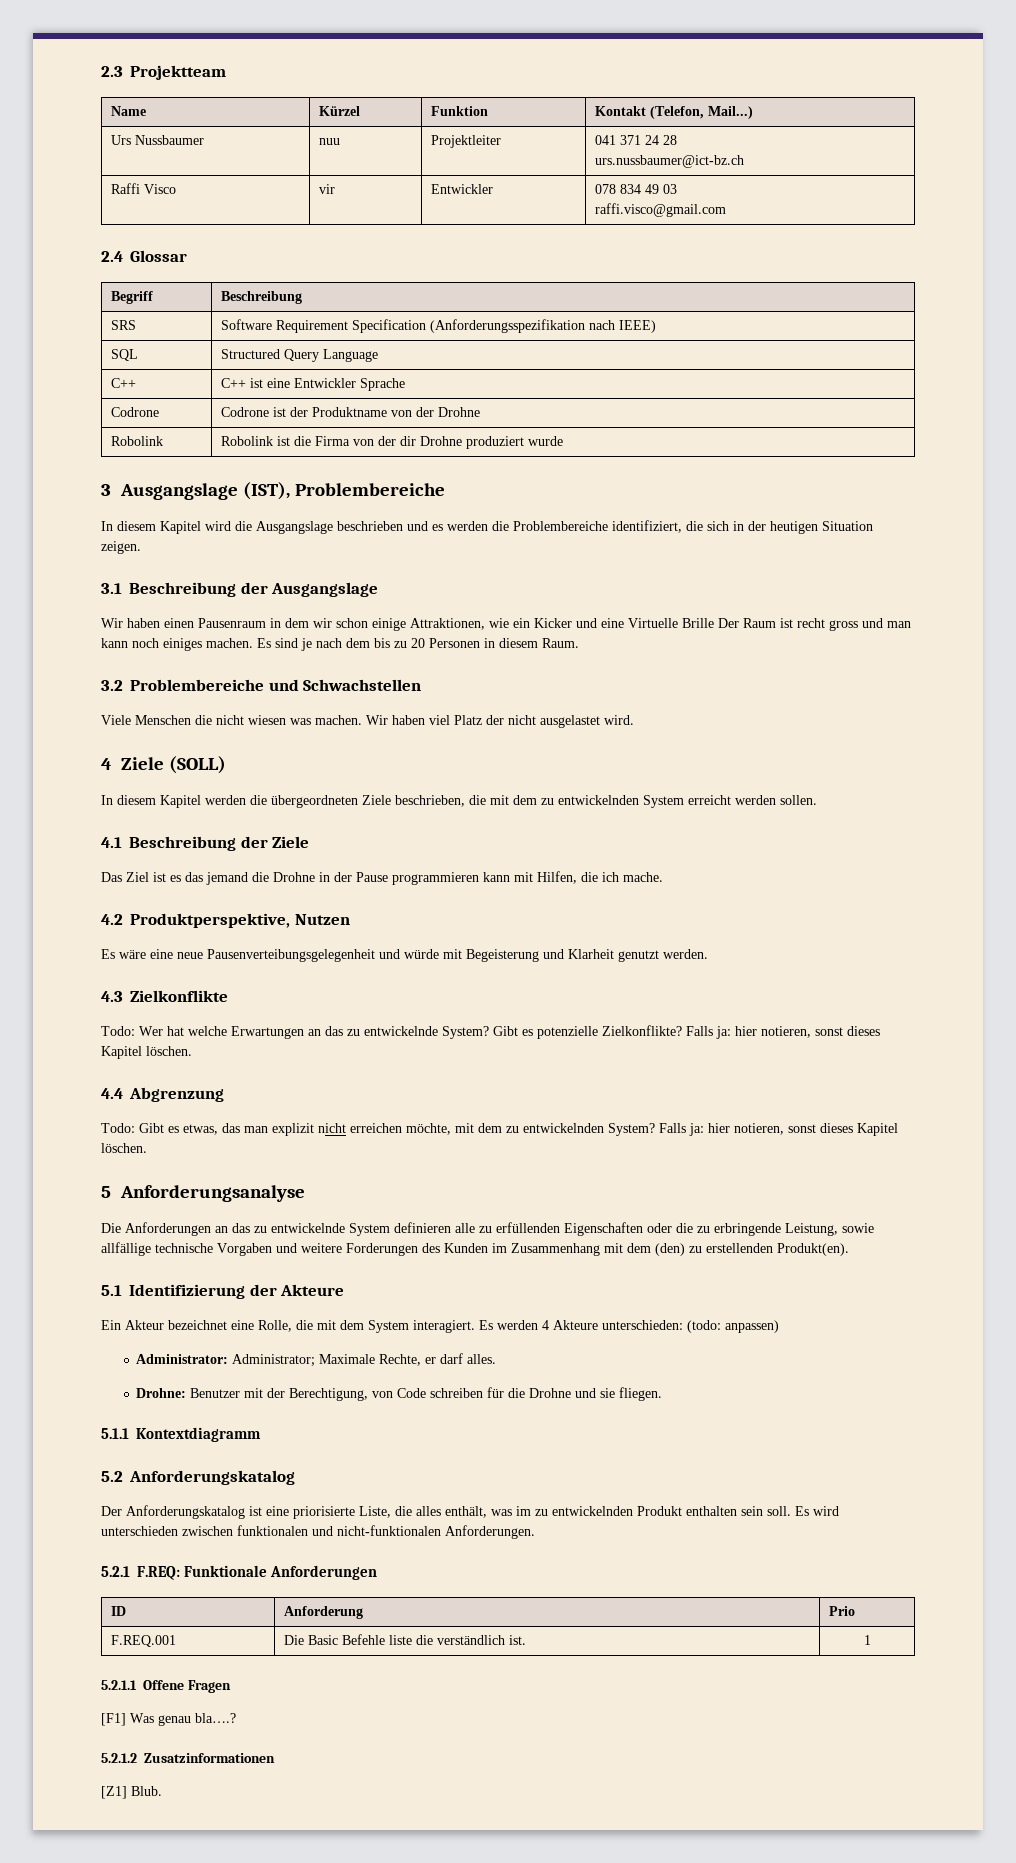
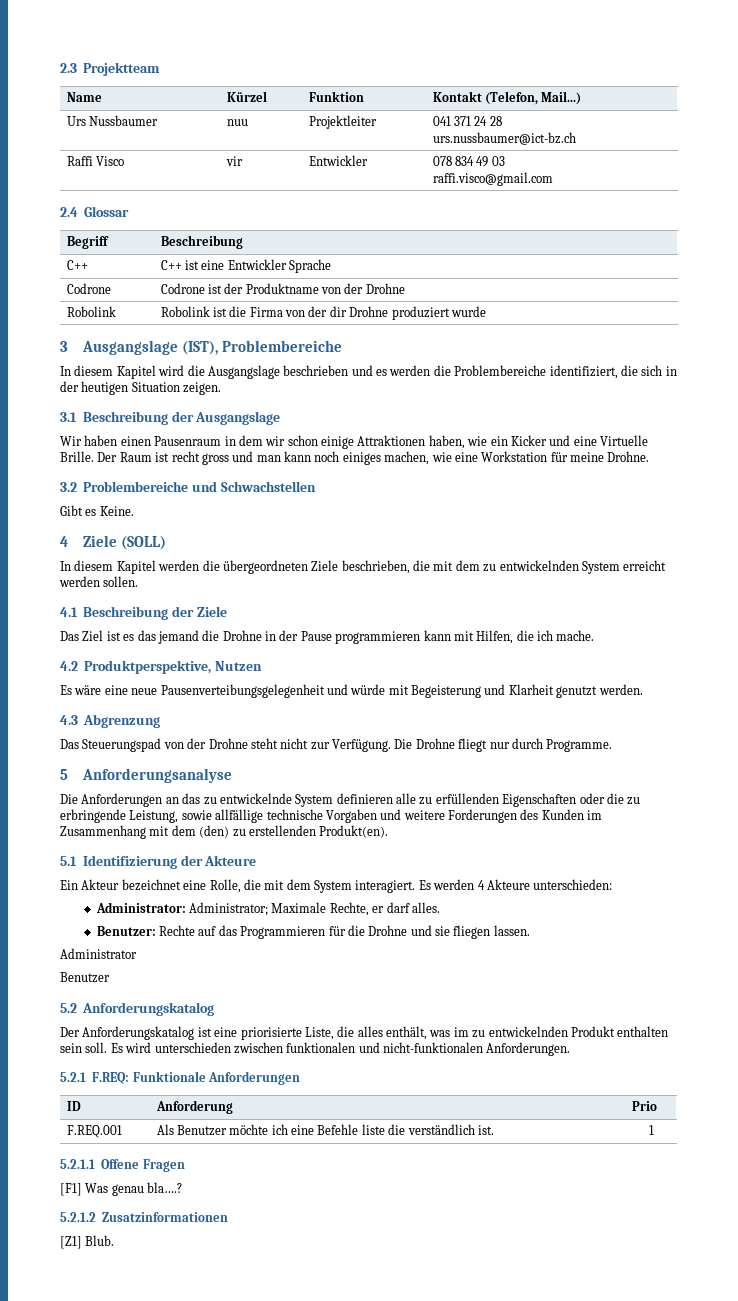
- SRS | Software Requirement Specification (Anforderungsspezifikation nach IEEE)
- SQL | Structured Query Language
- Wir haben einen Pausenraum in dem wir schon einige Attraktionen, wie ein Kicker und eine Virtuelle Brille Der Raum ist recht gross und man kann noch einiges machen. Es sind je nach dem bis zu 20 Personen in diesem Raum.
+ Wir haben einen Pausenraum in dem wir schon einige Attraktionen haben, wie ein Kicker und eine Virtuelle Brille. Der Raum ist recht gross und man kann noch einiges machen, wie eine Workstation für meine Drohne.
  3.2 Problembereiche und Schwachstellen
- Viele Menschen die nicht wiesen was machen. Wir haben viel Platz der nicht ausgelastet wird.
+ Gibt es Keine.
- 4.3 Zielkonflikte
- Todo: Wer hat welche Erwartungen an das zu entwickelnde System? Gibt es potenzielle Zielkonflikte? Falls ja: hier notieren, sonst dieses Kapitel löschen.
- 4.4 Abgrenzung
- Todo: Gibt es etwas, das man explizit nicht erreichen möchte, mit dem zu entwickelnden System? Falls ja: hier notieren, sonst dieses Kapitel löschen.
+ 4.3 Abgrenzung
+ Das Steuerungspad von der Drohne steht nicht zur Verfügung. Die Drohne fliegt nur durch Programme.
- Es werden 4 Akteure unterschieden: (todo: anpassen)
+ Es werden 4 Akteure unterschieden:
- Drohne: Benutzer mit der Berechtigung, von Code schreiben für die Drohne und sie fliegen.
- 5.1.1 Kontextdiagramm
+ Benutzer: Rechte auf das Programmieren für die Drohne und sie fliegen lassen.
+ Administrator
+ Benutzer
- F.REQ.001 | Die Basic Befehle liste die verständlich ist. | 1
+ F.REQ.001 | Als Benutzer möchte ich eine Befehle liste die verständlich ist. | 1

